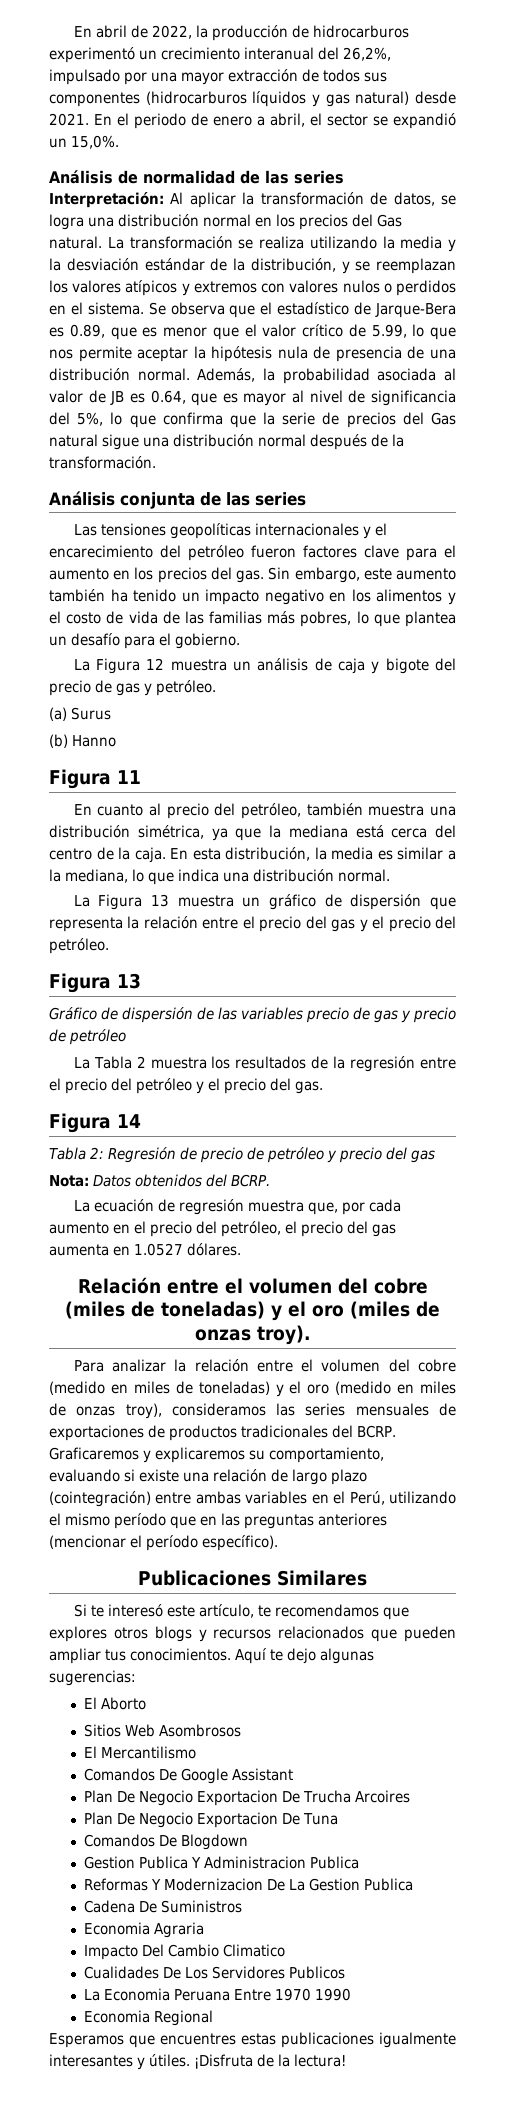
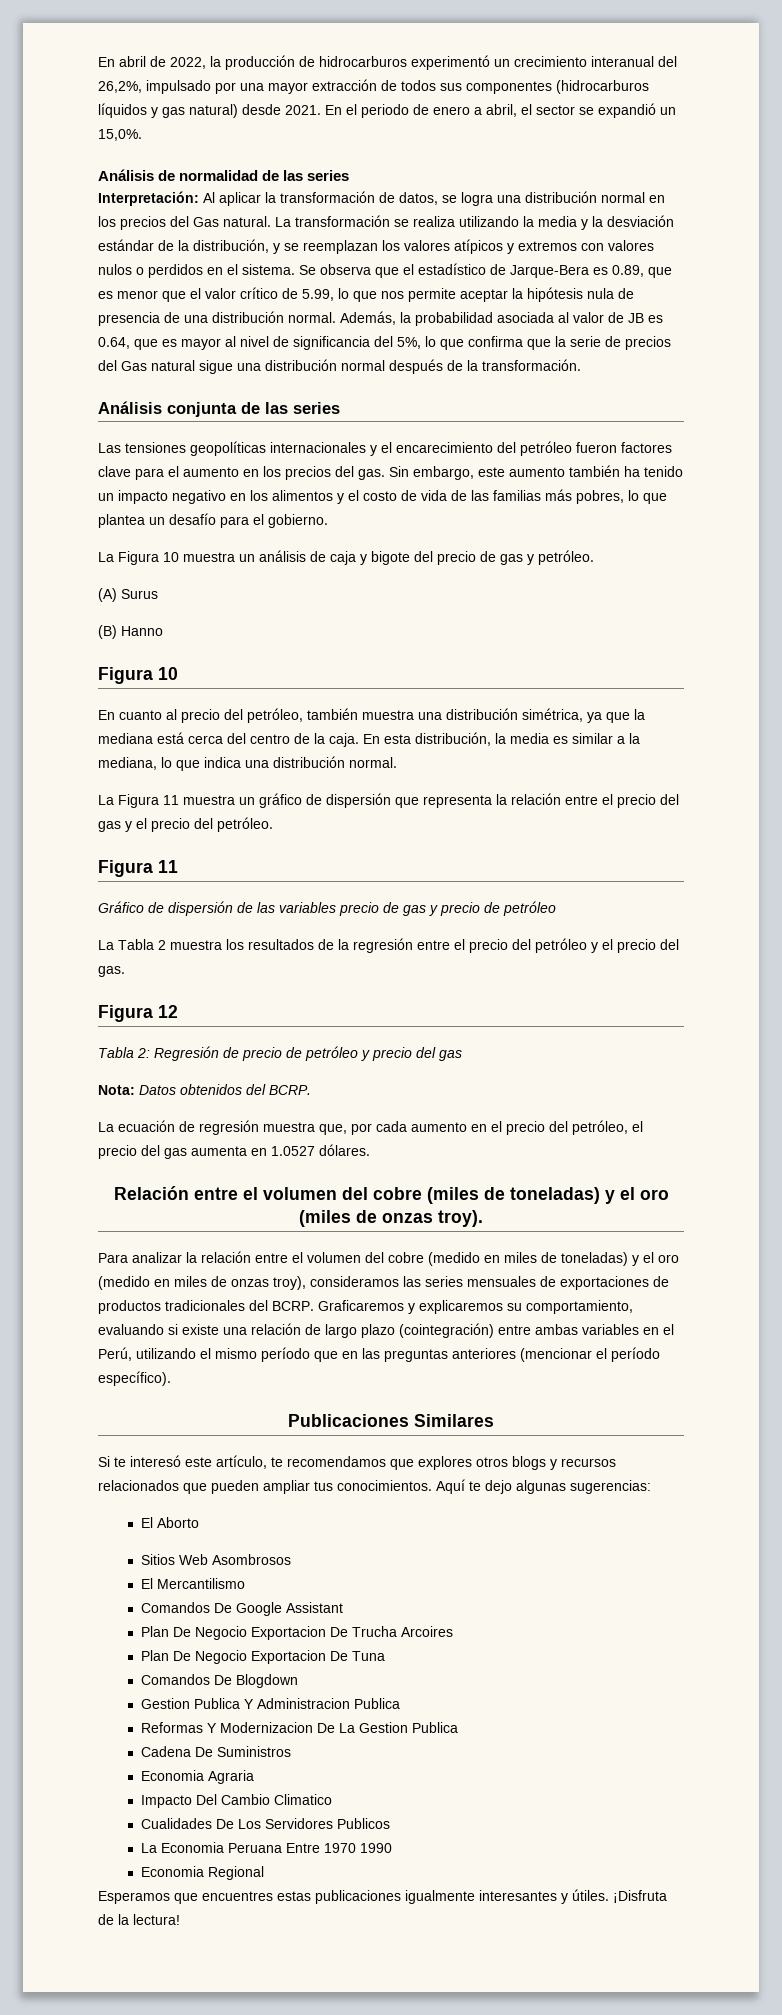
- La Figura 12 muestra un análisis de caja y bigote del precio de gas y petróleo.
+ La Figura 10 muestra un análisis de caja y bigote del precio de gas y petróleo.
- (a) Surus
+ (A) Surus
- (b) Hanno
- Figura 11
+ (B) Hanno
+ Figura 10
- La Figura 13 muestra un gráfico de dispersión que representa la relación entre el precio del gas y el precio del petróleo.
- Figura 13
+ La Figura 11 muestra un gráfico de dispersión que representa la relación entre el precio del gas y el precio del petróleo.
+ Figura 11
- Figura 14
+ Figura 12

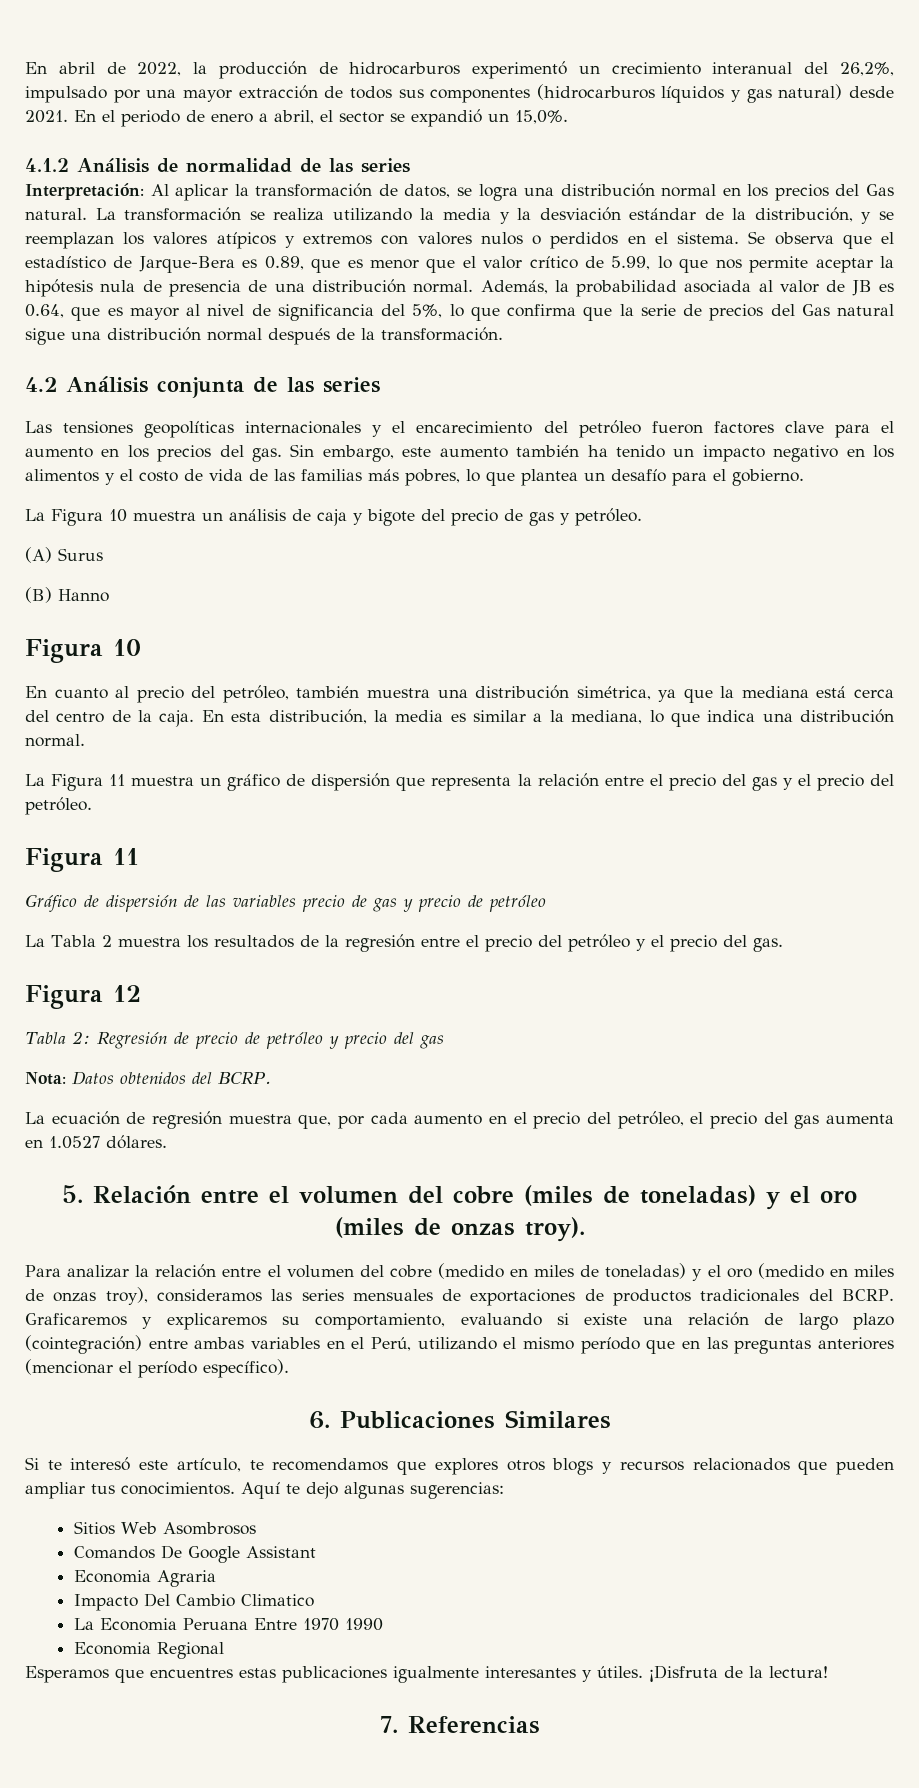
- Análisis de normalidad de las series
+ 4.1.2 Análisis de normalidad de las series
- Análisis conjunta de las series
+ 4.2 Análisis conjunta de las series
- Relación entre el volumen del cobre (miles de toneladas) y el oro (miles de onzas troy).
+ 5. Relación entre el volumen del cobre (miles de toneladas) y el oro (miles de onzas troy).
- Publicaciones Similares
+ 6. Publicaciones Similares
- El Aborto
- El Mercantilismo
- Plan De Negocio Exportacion De Trucha Arcoires
- Plan De Negocio Exportacion De Tuna
- Comandos De Blogdown
- Gestion Publica Y Administracion Publica
- Reformas Y Modernizacion De La Gestion Publica
- Cadena De Suministros
- Cualidades De Los Servidores Publicos
+ 7. Referencias

